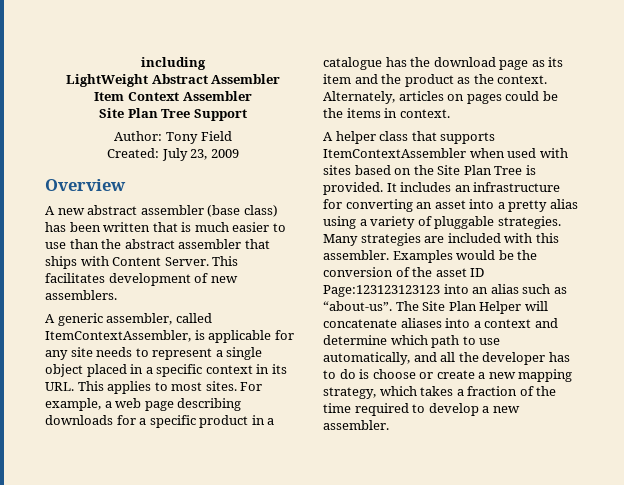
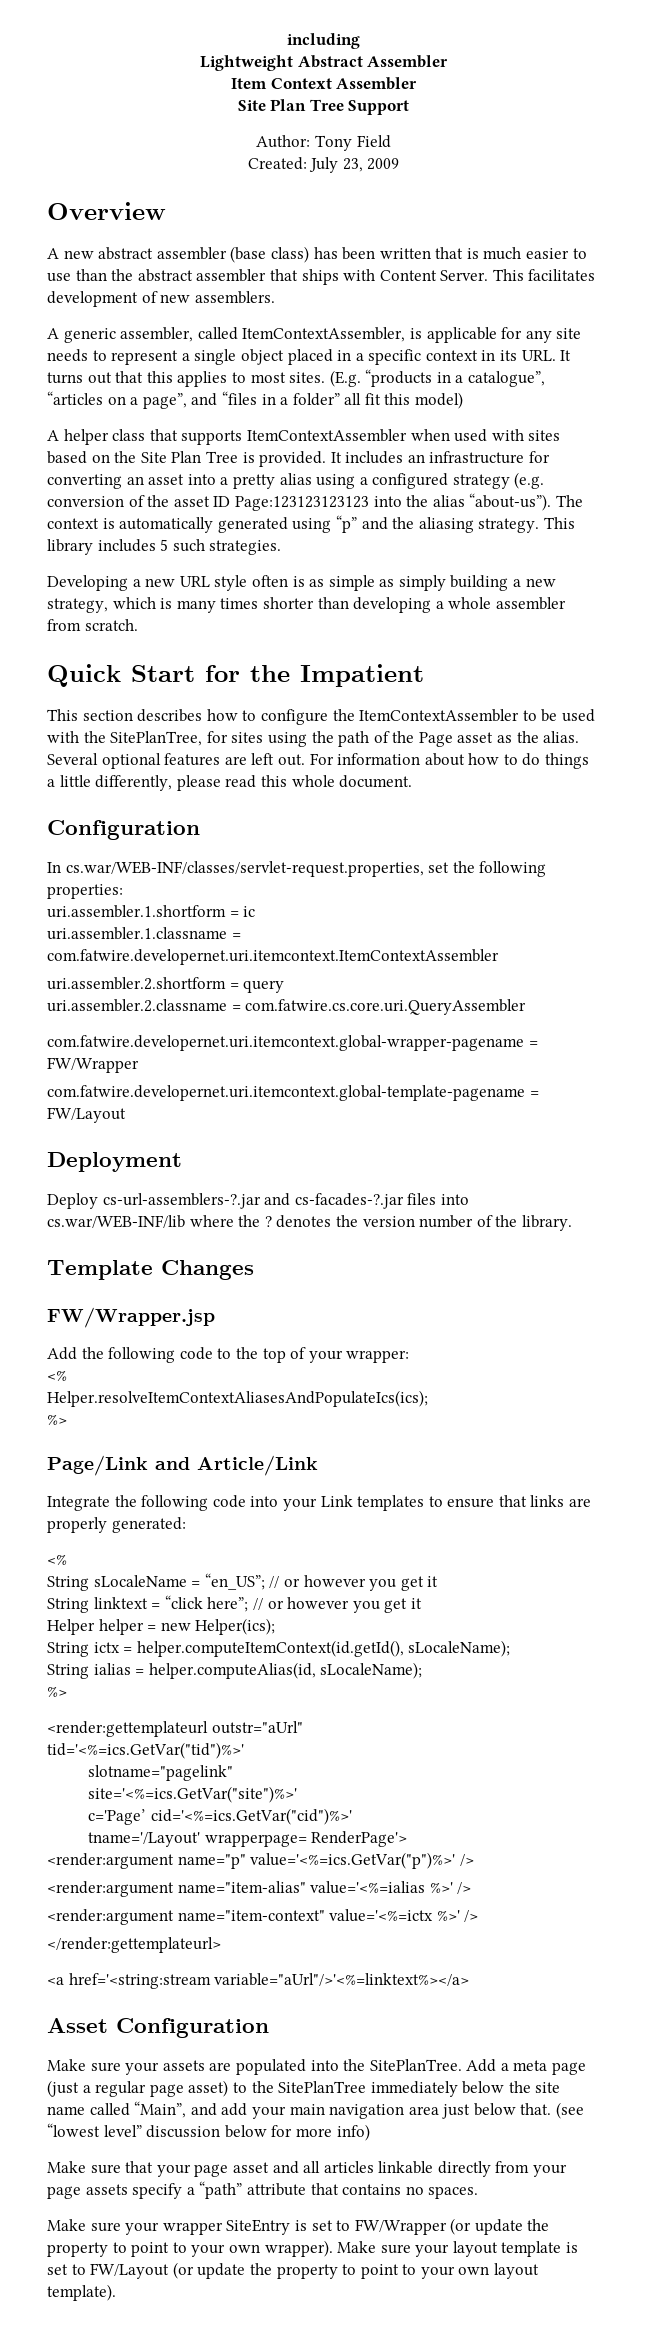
- LightWeight Abstract Assembler
+ Lightweight Abstract Assembler
- A generic assembler, called ItemContextAssembler, is applicable for any site needs to represent a single object placed in a specific context in its URL. This applies to most sites. For example, a web page describing downloads for a specific product in a catalogue has the download page as its item and the product as the context. Alternately, articles on pages could be the items in context.
+ A generic assembler, called ItemContextAssembler, is applicable for any site needs to represent a single object placed in a specific context in its URL. It turns out that this applies to most sites. (E.g. “products in a catalogue”, “articles on a page”, and “files in a folder” all fit this model)
- It includes an infrastructure for converting an asset into a pretty alias using a variety of pluggable strategies. Many strategies are included with this assembler. Examples would be the conversion of the asset ID Page:123123123123 into an alias such as “about-us”. The Site Plan Helper will concatenate aliases into a context and determine which path to use automatically, and all the developer has to do is choose or create a new mapping strategy, which takes a fraction of the time required to develop a new assembler.
+ It includes an infrastructure for converting an asset into a pretty alias using a configured strategy (e.g. conversion of the asset ID Page:123123123123 into the alias “about-us”). The context is automatically generated using “p” and the aliasing strategy. This library includes 5 such strategies.
+ Developing a new URL style often is as simple as simply building a new strategy, which is many times shorter than developing a whole assembler from scratch.
+ Quick Start for the Impatient
+ This section describes how to configure the ItemContextAssembler to be used with the SitePlanTree, for sites using the path of the Page asset as the alias. Several optional features are left out. For information about how to do things a little differently, please read this whole document.
+ Configuration
+ In cs.war/WEB-INF/classes/servlet-request.properties, set the following properties:
+ uri.assembler.1.shortform = ic
+ uri.assembler.1.classname = com.fatwire.developernet.uri.itemcontext.ItemContextAssembler
+ uri.assembler.2.shortform = query
+ uri.assembler.2.classname = com.fatwire.cs.core.uri.QueryAssembler
+ com.fatwire.developernet.uri.itemcontext.global-wrapper-pagename = FW/Wrapper
+ com.fatwire.developernet.uri.itemcontext.global-template-pagename = FW/Layout
+ Deployment
+ Deploy cs-url-assemblers-?.jar and cs-facades-?.jar files into cs.war/WEB-INF/lib where the ? denotes the version number of the library.
+ Template Changes
+ FW/Wrapper.jsp
+ Add the following code to the top of your wrapper:
+ <%
+ Helper.resolveItemContextAliasesAndPopulateIcs(ics);
+ %>
+ Page/Link and Article/Link
+ Integrate the following code into your Link templates to ensure that links are properly generated:
+ <%
+ String sLocaleName = “en_US”; // or however you get it
+ String linktext = “click here”; // or however you get it
+ Helper helper = new Helper(ics);
+ String ictx = helper.computeItemContext(id.getId(), sLocaleName);
+ String ialias = helper.computeAlias(id, sLocaleName);
+ %>
+ <render:gettemplateurl outstr="aUrl"
+ tid='<%=ics.GetVar("tid")%>'
+ slotname="pagelink"
+ site='<%=ics.GetVar("site")%>'
+ c='Page’ cid='<%=ics.GetVar("cid")%>'
+ tname='/Layout' wrapperpage= RenderPage'>
+ <render:argument name="p" value='<%=ics.GetVar("p")%>' />
+ <render:argument name="item-alias" value='<%=ialias %>' />
+ <render:argument name="item-context" value='<%=ictx %>' />
+ </render:gettemplateurl>
+ <a href='<string:stream variable="aUrl"/>'<%=linktext%></a>
+ Asset Configuration
+ Make sure your assets are populated into the SitePlanTree. Add a meta page (just a regular page asset) to the SitePlanTree immediately below the site name called “Main”, and add your main navigation area just below that. (see “lowest level” discussion below for more info)
+ Make sure that your page asset and all articles linkable directly from your page assets specify a “path” attribute that contains no spaces.
+ Make sure your wrapper SiteEntry is set to FW/Wrapper (or update the property to point to your own wrapper). Make sure your layout template is set to FW/Layout (or update the property to point to your own layout template).

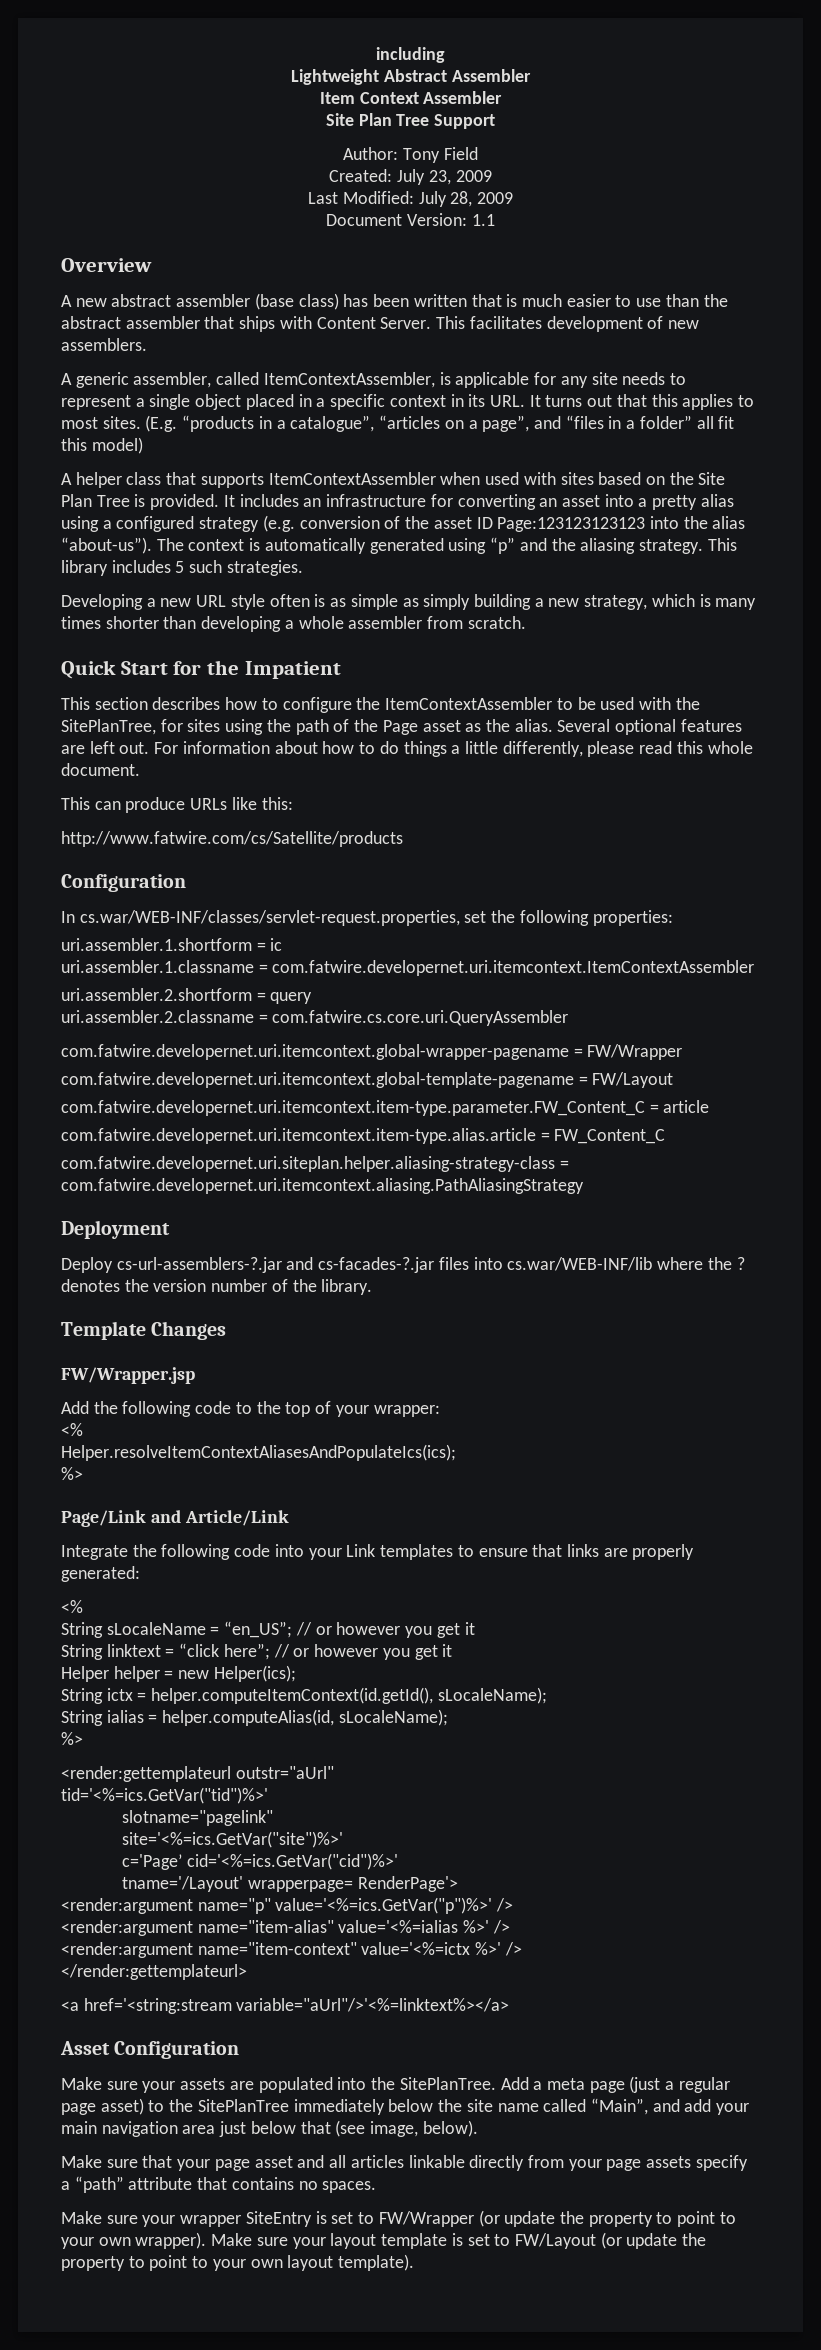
+ Last Modified: July 28, 2009
+ Document Version: 1.1
+ This can produce URLs like this:
+ http://www.fatwire.com/cs/Satellite/products
+ com.fatwire.developernet.uri.itemcontext.item-type.parameter.FW_Content_C = article
+ com.fatwire.developernet.uri.itemcontext.item-type.alias.article = FW_Content_C
+ com.fatwire.developernet.uri.siteplan.helper.aliasing-strategy-class = com.fatwire.developernet.uri.itemcontext.aliasing.PathAliasingStrategy
- Add a meta page (just a regular page asset) to the SitePlanTree immediately below the site name called “Main”, and add your main navigation area just below that. (see “lowest level” discussion below for more info)
+ Add a meta page (just a regular page asset) to the SitePlanTree immediately below the site name called “Main”, and add your main navigation area just below that (see image, below).

